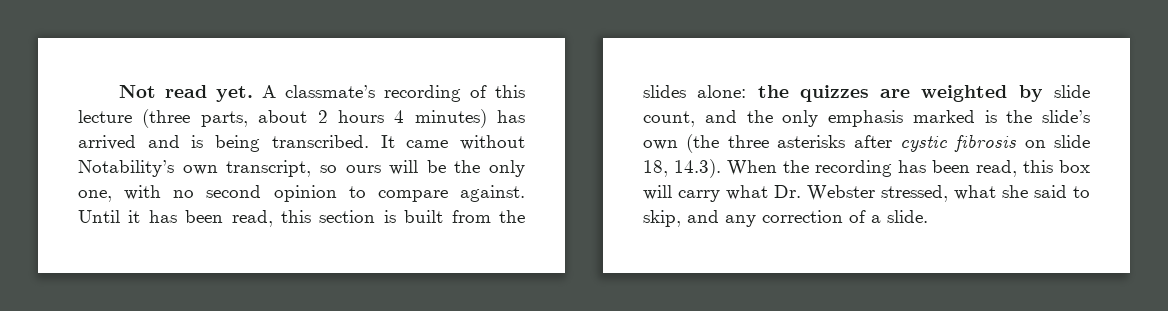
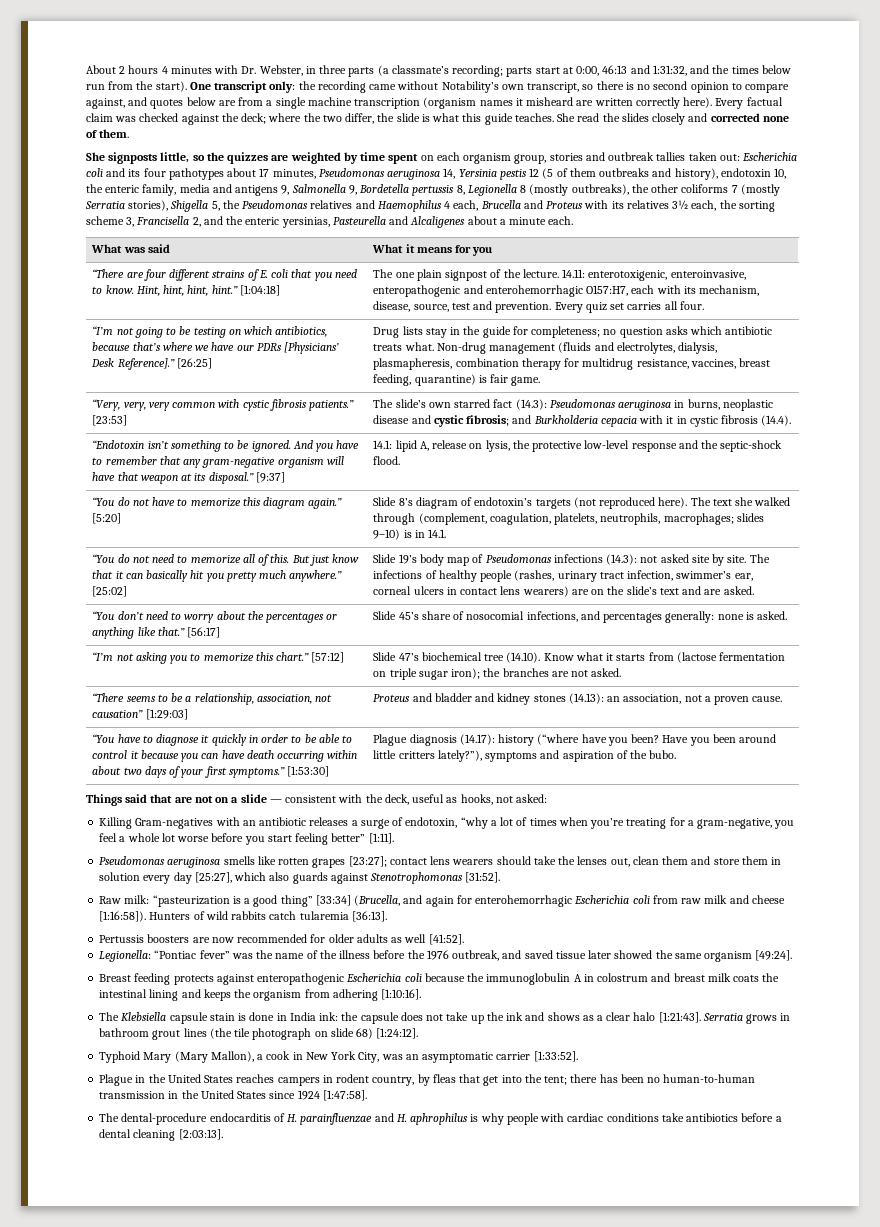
- Not read yet. A classmate’s recording of this lecture (three parts, about 2 hours 4 minutes) has arrived and is being transcribed. It came without Notability’s own transcript, so ours will be the only one, with no second opinion to compare against. Until it has been read, this section is built from the slides alone: the quizzes are weighted by slide count, and the only emphasis marked is the slide’s own (the three asterisks after cystic fibrosis on slide 18, 14.3). When the recording has been read, this box will carry what Dr. Webster stressed, what she said to skip, and any correction of a slide.
+ About 2 hours 4 minutes with Dr. Webster, in three parts (a classmate’s recording; parts start at 0:00, 46:13 and 1:31:32, and the times below run from the start). One transcript only: the recording came without Notability’s own transcript, so there is no second opinion to compare against, and quotes below are from a single machine transcription (organism names it misheard are written correctly here). Every factual claim was checked against the deck; where the two differ, the slide is what this guide teaches. She read the slides closely and corrected none of them.
+ She signposts little, so the quizzes are weighted by time spent on each organism group, stories and outbreak tallies taken out: Escherichia coli and its four pathotypes about 17 minutes, Pseudomonas aeruginosa 14, Yersinia pestis 12 (5 of them outbreaks and history), endotoxin 10, the enteric family, media and antigens 9, Salmonella 9, Bordetella pertussis 8, Legionella 8 (mostly outbreaks), the other coliforms 7 (mostly Serratia stories), Shigella 5, the Pseudomonas relatives and Haemophilus 4 each, Brucella and Proteus with its relatives 3½ each, the sorting scheme 3, Francisella 2, and the enteric yersinias, Pasteurella and Alcaligenes about a minute each.
+ What was said | What it means for you
+ “There are four different strains of E. coli that you need to know. Hint, hint, hint, hint.” [1:04:18] | The one plain signpost of the lecture. 14.11: enterotoxigenic, enteroinvasive, enteropathogenic and enterohemorrhagic O157:H7, each with its mechanism, disease, source, test and prevention. Every quiz set carries all four.
+ “I’m not going to be testing on which antibiotics, because that’s where we have our PDRs [Physicians’ Desk Reference].” [26:25] | Drug lists stay in the guide for completeness; no question asks which antibiotic treats what. Non-drug management (fluids and electrolytes, dialysis, plasmapheresis, combination therapy for multidrug resistance, vaccines, breast feeding, quarantine) is fair game.
+ “Very, very, very common with cystic fibrosis patients.” [23:53] | The slide’s own starred fact (14.3): Pseudomonas aeruginosa in burns, neoplastic disease and cystic fibrosis; and Burkholderia cepacia with it in cystic fibrosis (14.4).
+ “Endotoxin isn’t something to be ignored. And you have to remember that any gram-negative organism will have that weapon at its disposal.” [9:37] | 14.1: lipid A, release on lysis, the protective low-level response and the septic-shock flood.
+ “You do not have to memorize this diagram again.” [5:20] | Slide 8’s diagram of endotoxin’s targets (not reproduced here). The text she walked through (complement, coagulation, platelets, neutrophils, macrophages; slides 9–10) is in 14.1.
+ “You do not need to memorize all of this. But just know that it can basically hit you pretty much anywhere.” [25:02] | Slide 19’s body map of Pseudomonas infections (14.3): not asked site by site. The infections of healthy people (rashes, urinary tract infection, swimmer’s ear, corneal ulcers in contact lens wearers) are on the slide’s text and are asked.
+ “You don’t need to worry about the percentages or anything like that.” [56:17] | Slide 45’s share of nosocomial infections, and percentages generally: none is asked.
+ “I’m not asking you to memorize this chart.” [57:12] | Slide 47’s biochemical tree (14.10). Know what it starts from (lactose fermentation on triple sugar iron); the branches are not asked.
+ “There seems to be a relationship, association, not causation” [1:29:03] | Proteus and bladder and kidney stones (14.13): an association, not a proven cause.
+ “You have to diagnose it quickly in order to be able to control it because you can have death occurring within about two days of your first symptoms.” [1:53:30] | Plague diagnosis (14.17): history (“where have you been? Have you been around little critters lately?”), symptoms and aspiration of the bubo.
+ Things said that are not on a slide — consistent with the deck, useful as hooks, not asked:
+ Killing Gram-negatives with an antibiotic releases a surge of endotoxin, “why a lot of times when you’re treating for a gram-negative, you feel a whole lot worse before you start feeling better” [1:11].
+ Pseudomonas aeruginosa smells like rotten grapes [23:27]; contact lens wearers should take the lenses out, clean them and store them in solution every day [25:27], which also guards against Stenotrophomonas [31:52].
+ Raw milk: “pasteurization is a good thing” [33:34] (Brucella, and again for enterohemorrhagic Escherichia coli from raw milk and cheese [1:16:58]). Hunters of wild rabbits catch tularemia [36:13].
+ Pertussis boosters are now recommended for older adults as well [41:52].
+ Legionella: “Pontiac fever” was the name of the illness before the 1976 outbreak, and saved tissue later showed the same organism [49:24].
+ Breast feeding protects against enteropathogenic Escherichia coli because the immunoglobulin A in colostrum and breast milk coats the intestinal lining and keeps the organism from adhering [1:10:16].
+ The Klebsiella capsule stain is done in India ink: the capsule does not take up the ink and shows as a clear halo [1:21:43]. Serratia grows in bathroom grout lines (the tile photograph on slide 68) [1:24:12].
+ Typhoid Mary (Mary Mallon), a cook in New York City, was an asymptomatic carrier [1:33:52].
+ Plague in the United States reaches campers in rodent country, by fleas that get into the tent; there has been no human-to-human transmission in the United States since 1924 [1:47:58].
+ The dental-procedure endocarditis of H. parainfluenzae and H. aphrophilus is why people with cardiac conditions take antibiotics before a dental cleaning [2:03:13].

